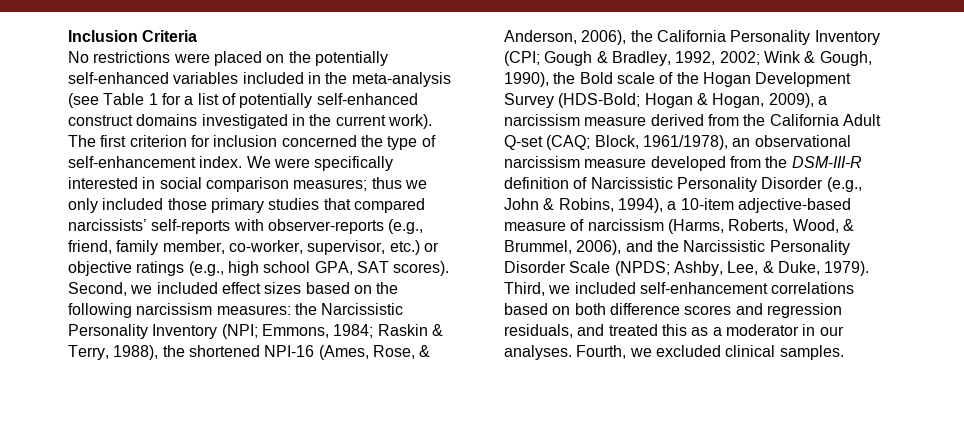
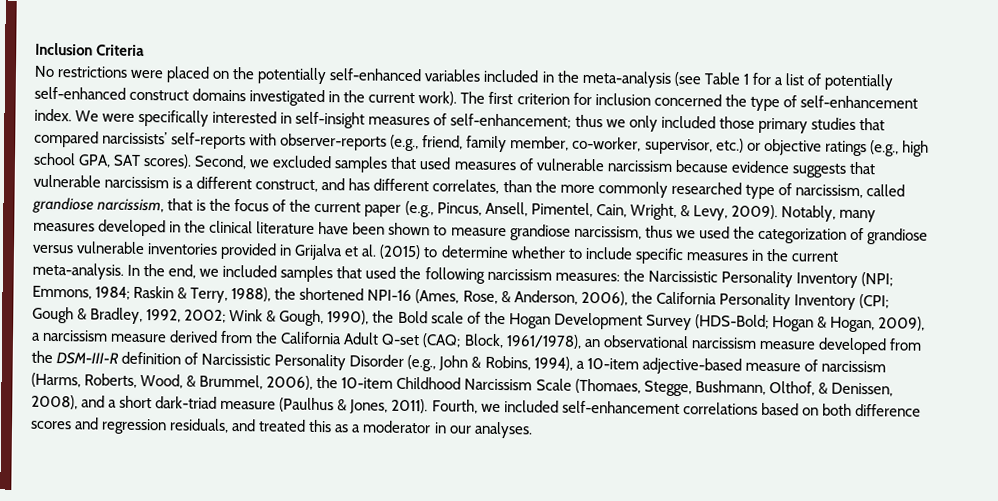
- We were specifically interested in social comparison measures; thus we only included those primary studies that compared narcissists’ self-reports with observer-reports (e.g., friend, family member, co-worker, supervisor, etc.) or objective ratings (e.g., high school GPA, SAT scores).
+ We were specifically interested in self-insight measures of self-enhancement; thus we only included those primary studies that compared narcissists’ self-reports with observer-reports (e.g., friend, family member, co-worker, supervisor, etc.) or objective ratings (e.g., high school GPA, SAT scores).
- Second, we included effect sizes based on the following narcissism measures:
+ Second, we excluded samples that used measures of vulnerable narcissism because evidence suggests that vulnerable narcissism is a different construct, and has different correlates, than the more commonly researched type of narcissism, called grandiose narcissism, that is the focus of the current paper (e.g., Pincus, Ansell, Pimentel, Cain, Wright, & Levy, 2009). Notably, many measures developed in the clinical literature have been shown to measure grandiose narcissism, thus we used the categorization of grandiose versus vulnerable inventories provided in Grijalva et al. (2015) to determine whether to include specific measures in the current meta-analysis. In the end, we included samples that used the following narcissism measures:
- Block, 1961/1978), an observational narcissism measure developed from the DSM-III-R definition of Narcissistic Personality Disorder (e.g., John & Robins, 1994), a 10-item adjective-based measure of narcissism (Harms, Roberts, Wood, & Brummel, 2006), and the Narcissistic Personality Disorder Scale (NPDS; Ashby, Lee, & Duke, 1979). Third, we included self-enhancement correlations based on both difference scores and regression residuals, and treated this as a moderator in our analyses. Fourth, we excluded clinical samples.
+ Block, 1961/1978), an observational narcissism measure developed from the DSM-III-R definition of Narcissistic Personality Disorder (e.g., John & Robins, 1994), a 10-item adjective-based measure of narcissism (Harms, Roberts, Wood, & Brummel, 2006), the 10-item Childhood Narcissism Scale (Thomaes, Stegge, Bushmann, Olthof, & Denissen, 2008), and a short dark-triad measure (Paulhus & Jones, 2011). Fourth, we included self-enhancement correlations based on both difference scores and regression residuals, and treated this as a moderator in our analyses.

